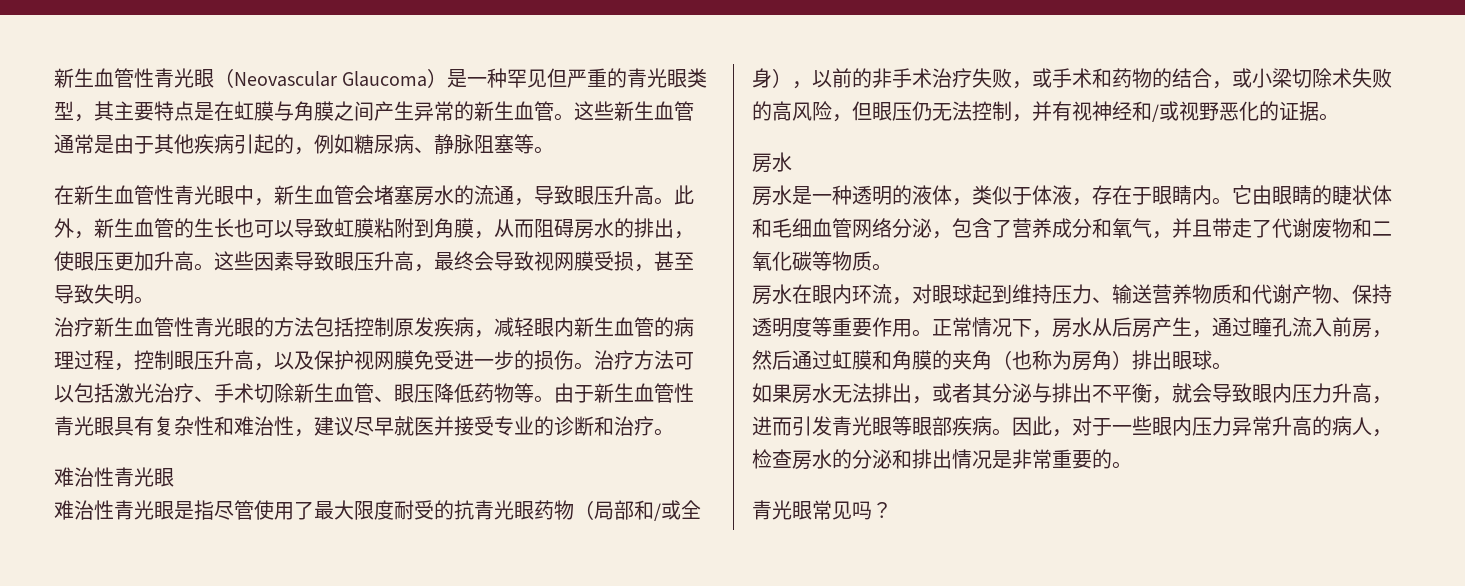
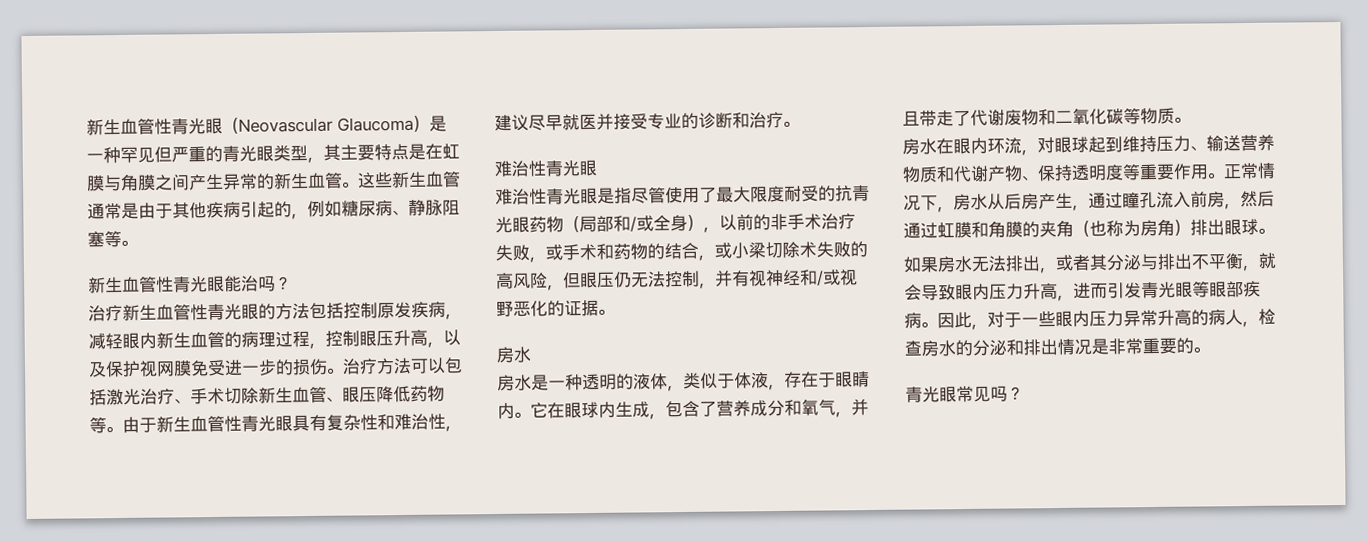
- 在新生血管性青光眼中，新生血管会堵塞房水的流通，导致眼压升高。此外，新生血管的生长也可以导致虹膜粘附到角膜，从而阻碍房水的排出，使眼压更加升高。这些因素导致眼压升高，最终会导致视网膜受损，甚至导致失明。
+ 新生血管性青光眼能治吗？
- 它由眼睛的睫状体和毛细血管网络分泌，包含了营养成分和氧气，并且带走了代谢废物和二氧化碳等物质。
+ 它在眼球内生成，包含了营养成分和氧气，并且带走了代谢废物和二氧化碳等物质。

